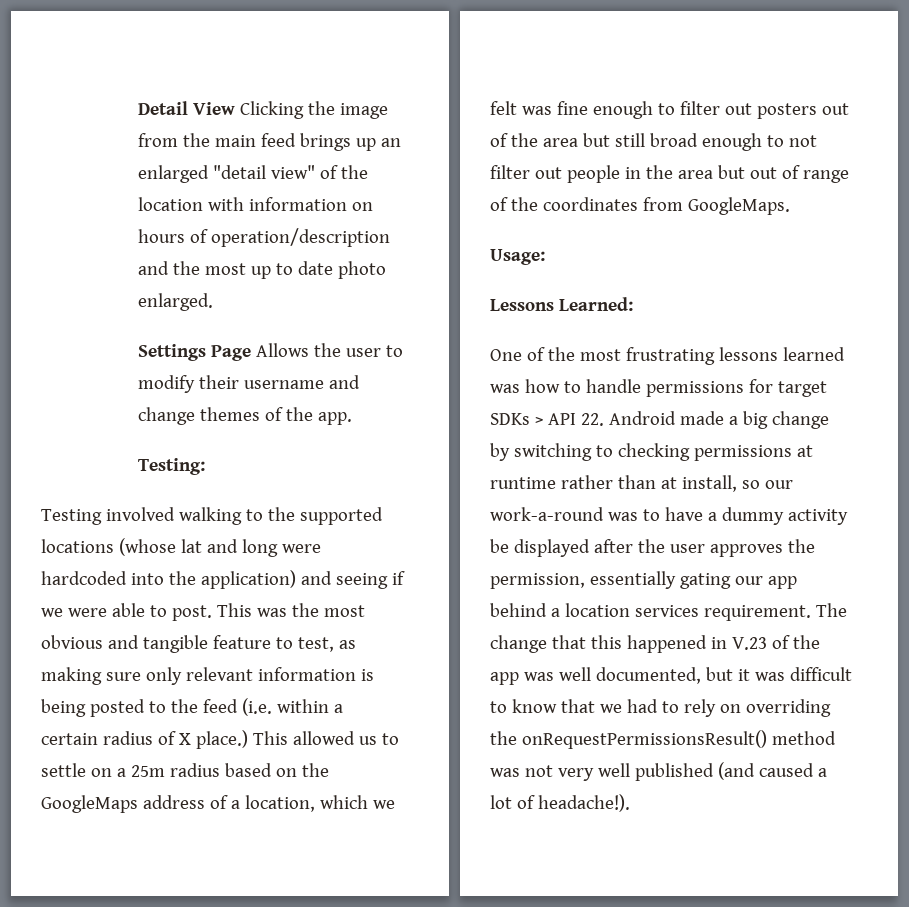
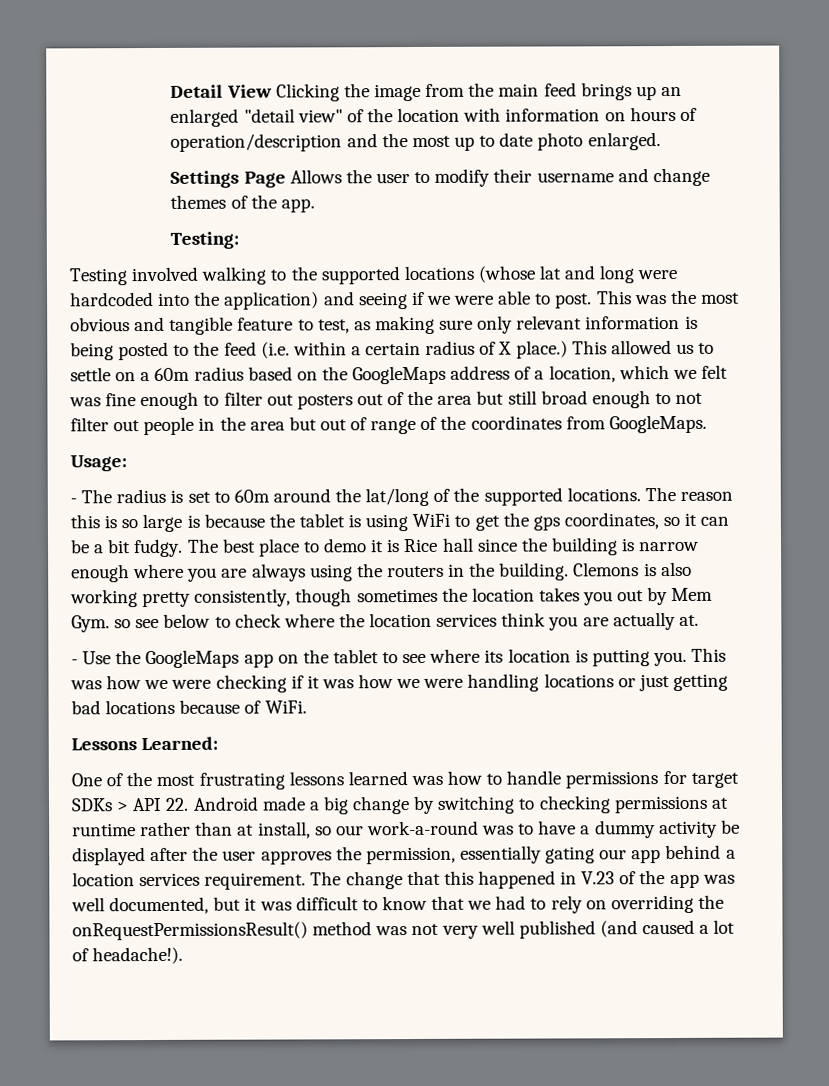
- This allowed us to settle on a 25m radius based on the GoogleMaps address of a location, which we felt was fine enough to filter out posters out of the area but still broad enough to not filter out people in the area but out of range of the coordinates from GoogleMaps.
+ This allowed us to settle on a 60m radius based on the GoogleMaps address of a location, which we felt was fine enough to filter out posters out of the area but still broad enough to not filter out people in the area but out of range of the coordinates from GoogleMaps.
+ - The radius is set to 60m around the lat/long of the supported locations. The reason this is so large is because the tablet is using WiFi to get the gps coordinates, so it can be a bit fudgy. The best place to demo it is Rice hall since the building is narrow enough where you are always using the routers in the building. Clemons is also working pretty consistently, though sometimes the location takes you out by Mem Gym. so see below to check where the location services think you are actually at.
+ - Use the GoogleMaps app on the tablet to see where its location is putting you. This was how we were checking if it was how we were handling locations or just getting bad locations because of WiFi.

